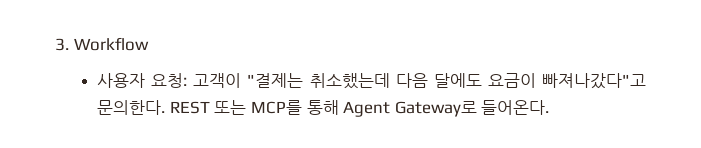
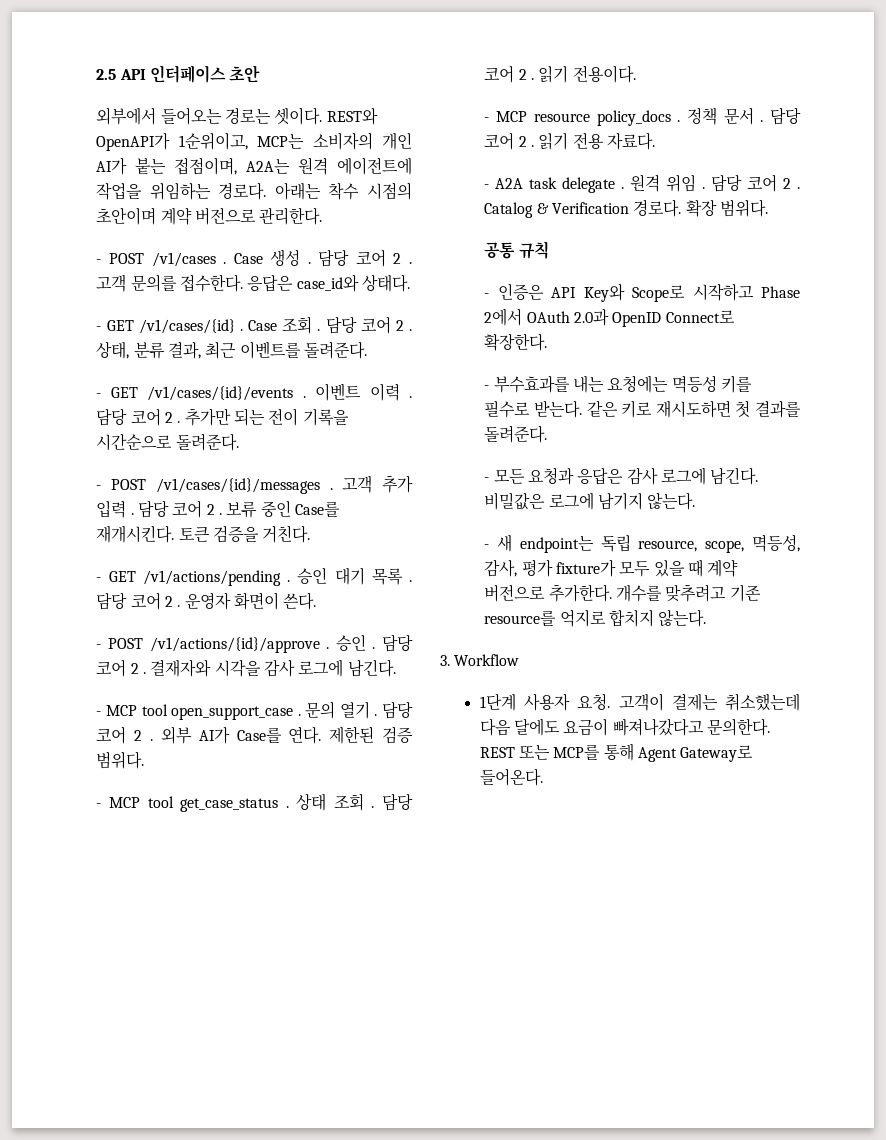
+ 2.5 API 인터페이스 초안
+ 외부에서 들어오는 경로는 셋이다. REST와 OpenAPI가 1순위이고, MCP는 소비자의 개인 AI가 붙는 접점이며, A2A는 원격 에이전트에 작업을 위임하는 경로다. 아래는 착수 시점의 초안이며 계약 버전으로 관리한다.
+ - POST /v1/cases . Case 생성 . 담당 코어 2 . 고객 문의를 접수한다. 응답은 case_id와 상태다.
+ - GET /v1/cases/{id} . Case 조회 . 담당 코어 2 . 상태, 분류 결과, 최근 이벤트를 돌려준다.
+ - GET /v1/cases/{id}/events . 이벤트 이력 . 담당 코어 2 . 추가만 되는 전이 기록을 시간순으로 돌려준다.
+ - POST /v1/cases/{id}/messages . 고객 추가 입력 . 담당 코어 2 . 보류 중인 Case를 재개시킨다. 토큰 검증을 거친다.
+ - GET /v1/actions/pending . 승인 대기 목록 . 담당 코어 2 . 운영자 화면이 쓴다.
+ - POST /v1/actions/{id}/approve . 승인 . 담당 코어 2 . 결재자와 시각을 감사 로그에 남긴다.
+ - MCP tool open_support_case . 문의 열기 . 담당 코어 2 . 외부 AI가 Case를 연다. 제한된 검증 범위다.
+ - MCP tool get_case_status . 상태 조회 . 담당 코어 2 . 읽기 전용이다.
+ - MCP resource policy_docs . 정책 문서 . 담당 코어 2 . 읽기 전용 자료다.
+ - A2A task delegate . 원격 위임 . 담당 코어 2 . Catalog & Verification 경로다. 확장 범위다.
+ 공통 규칙
+ - 인증은 API Key와 Scope로 시작하고 Phase 2에서 OAuth 2.0과 OpenID Connect로 확장한다.
+ - 부수효과를 내는 요청에는 멱등성 키를 필수로 받는다. 같은 키로 재시도하면 첫 결과를 돌려준다.
+ - 모든 요청과 응답은 감사 로그에 남긴다. 비밀값은 로그에 남기지 않는다.
+ - 새 endpoint는 독립 resource, scope, 멱등성, 감사, 평가 fixture가 모두 있을 때 계약 버전으로 추가한다. 개수를 맞추려고 기존 resource를 억지로 합치지 않는다.
  3. Workflow
- 사용자 요청: 고객이 "결제는 취소했는데 다음 달에도 요금이 빠져나갔다"고 문의한다.
+ 1단계 사용자 요청. 고객이 결제는 취소했는데 다음 달에도 요금이 빠져나갔다고 문의한다.

